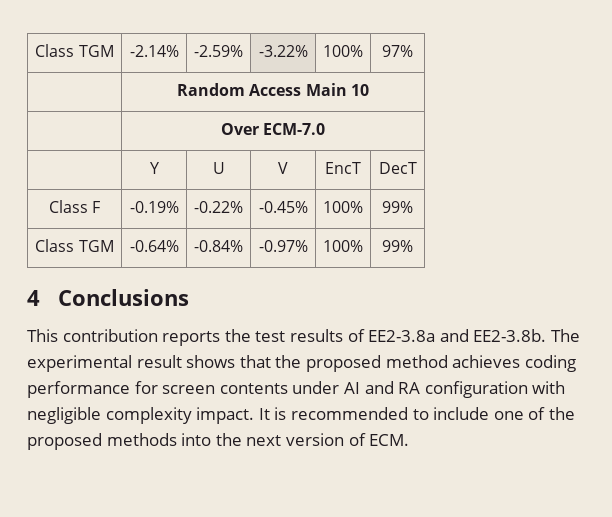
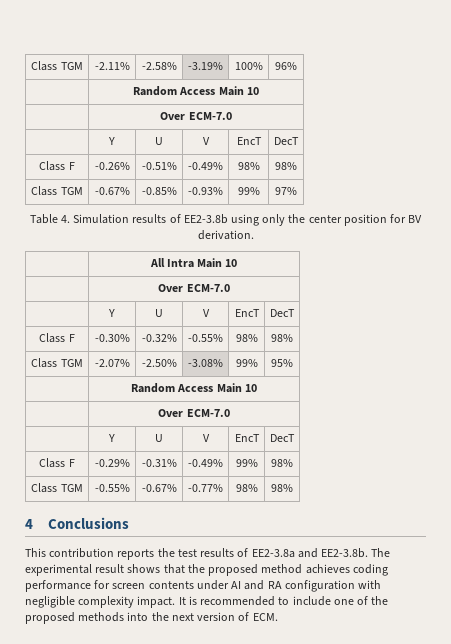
- Class TGM | -2.14% | -2.59% | -3.22% | 100% | 97%
+ Class TGM | -2.11% | -2.58% | -3.19% | 100% | 96%
- Class F | -0.19% | -0.22% | -0.45% | 100% | 99%
- Class TGM | -0.64% | -0.84% | -0.97% | 100% | 99%
+ Class F | -0.26% | -0.51% | -0.49% | 98% | 98%
+ Class TGM | -0.67% | -0.85% | -0.93% | 99% | 97%
+ Table 4. Simulation results of EE2-3.8b using only the center position for BV derivation.
+ | All Intra Main 10
+ | Over ECM-7.0
+ | Y | U | V | EncT | DecT
+ Class F | -0.30% | -0.32% | -0.55% | 98% | 98%
+ Class TGM | -2.07% | -2.50% | -3.08% | 99% | 95%
+ | Random Access Main 10
+ | Over ECM-7.0
+ | Y | U | V | EncT | DecT
+ Class F | -0.29% | -0.31% | -0.49% | 99% | 98%
+ Class TGM | -0.55% | -0.67% | -0.77% | 98% | 98%

